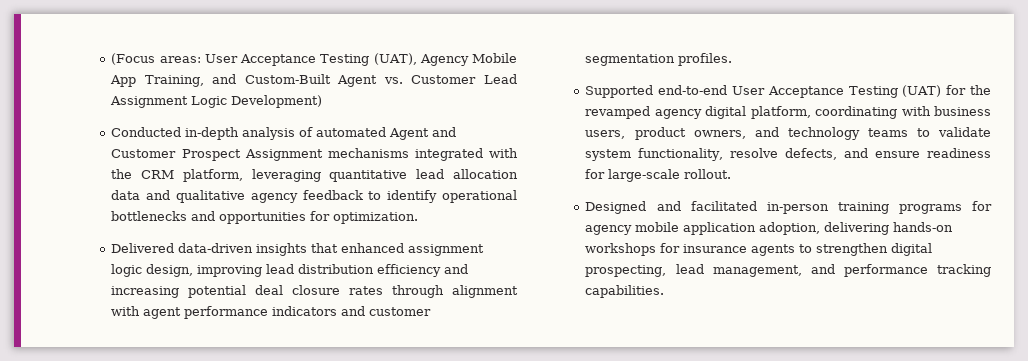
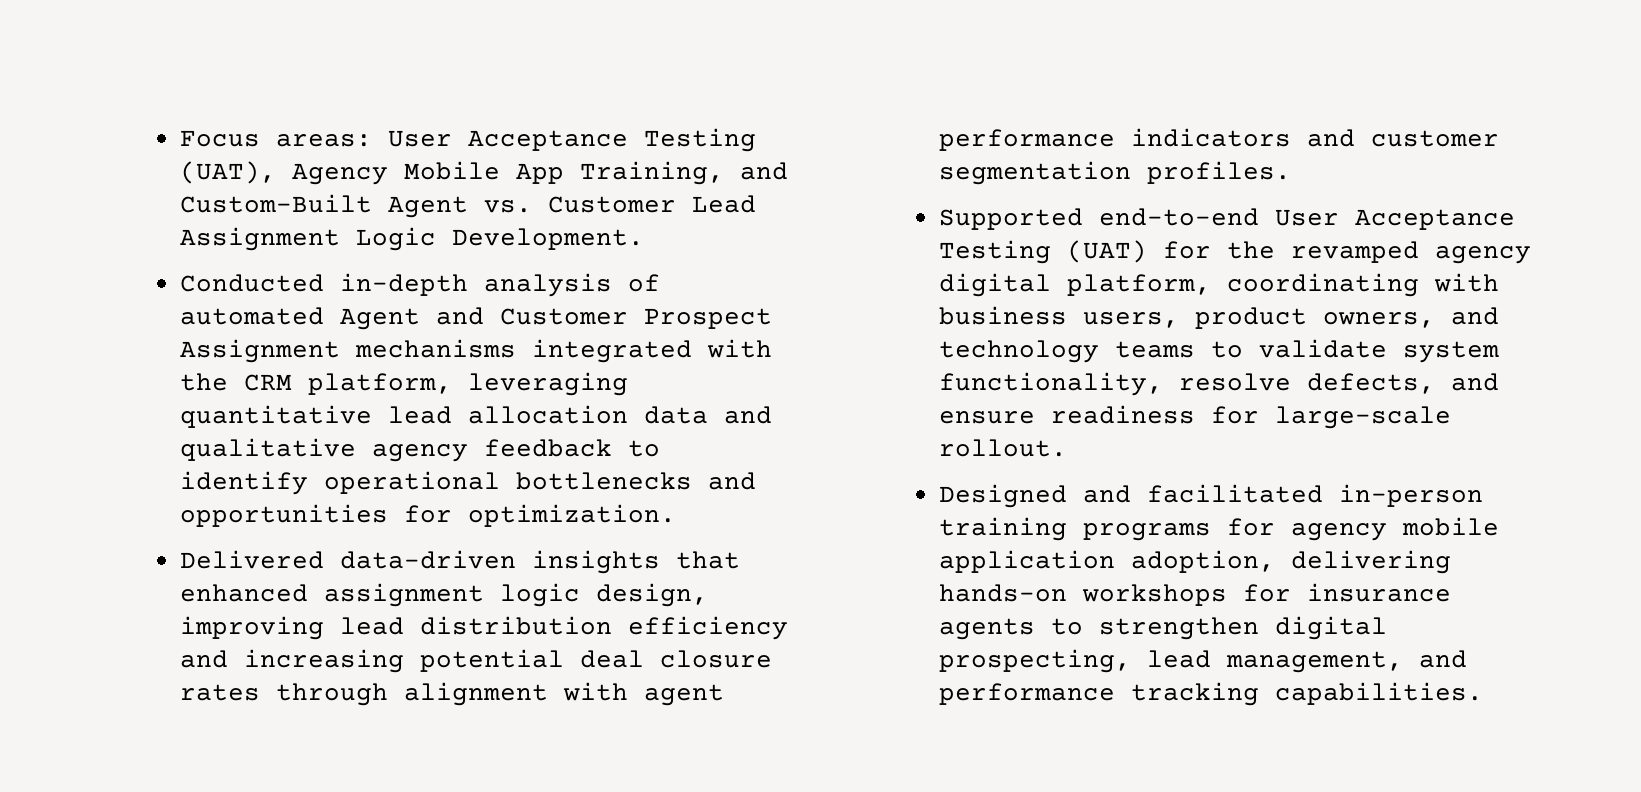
- (Focus areas: User Acceptance Testing (UAT), Agency Mobile App Training, and Custom-Built Agent vs. Customer Lead Assignment Logic Development)
+ Focus areas: User Acceptance Testing (UAT), Agency Mobile App Training, and Custom-Built Agent vs. Customer Lead Assignment Logic Development.

